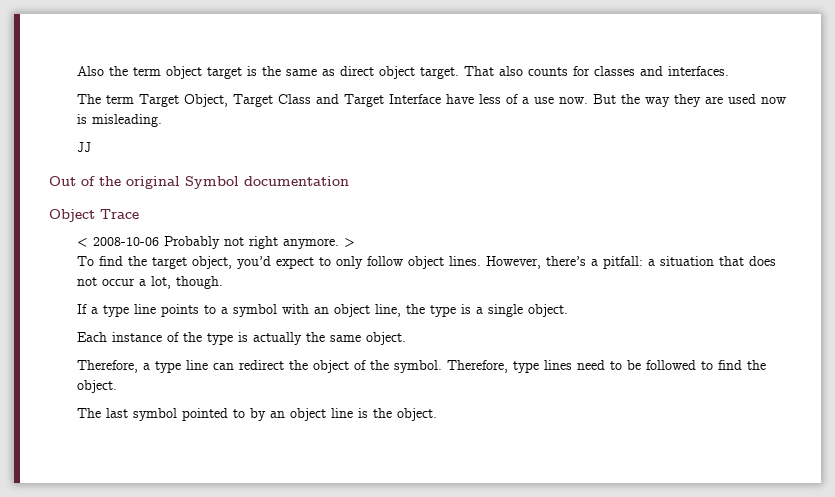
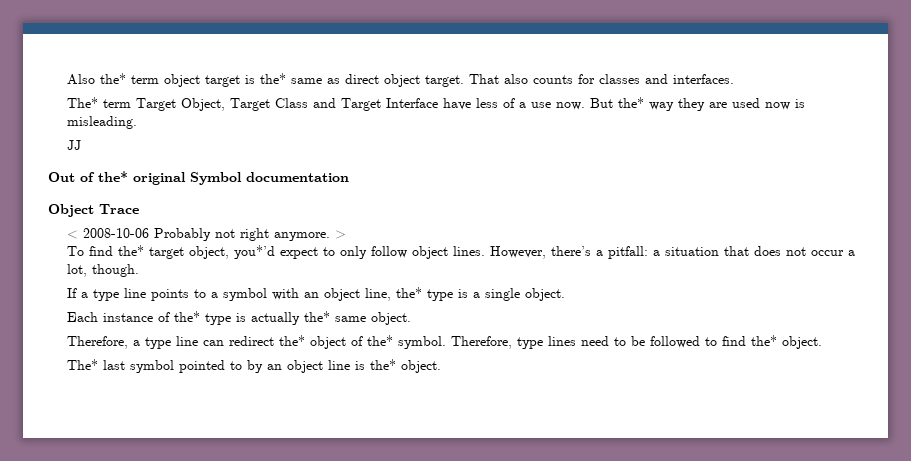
- Also the term object target is the same as direct object target.
+ Also the* term object target is the* same as direct object target.
- The term Target Object, Target Class and Target Interface have less of a use now.
+ The* term Target Object, Target Class and Target Interface have less of a use now.
- But the way they are used now is misleading.
+ But the* way they are used now is misleading.
- Out of the original Symbol documentation
+ Out of the* original Symbol documentation
- To find the target object, you’d expect to only follow object lines.
+ To find the* target object, you*’d expect to only follow object lines.
- If a type line points to a symbol with an object line, the type is a single object.
+ If a type line points to a symbol with an object line, the* type is a single object.
- Each instance of the type is actually the same object.
+ Each instance of the* type is actually the* same object.
- Therefore, a type line can redirect the object of the symbol.
+ Therefore, a type line can redirect the* object of the* symbol.
- Therefore, type lines need to be followed to find the object.
- The last symbol pointed to by an object line is the object.
+ Therefore, type lines need to be followed to find the* object.
+ The* last symbol pointed to by an object line is the* object.

